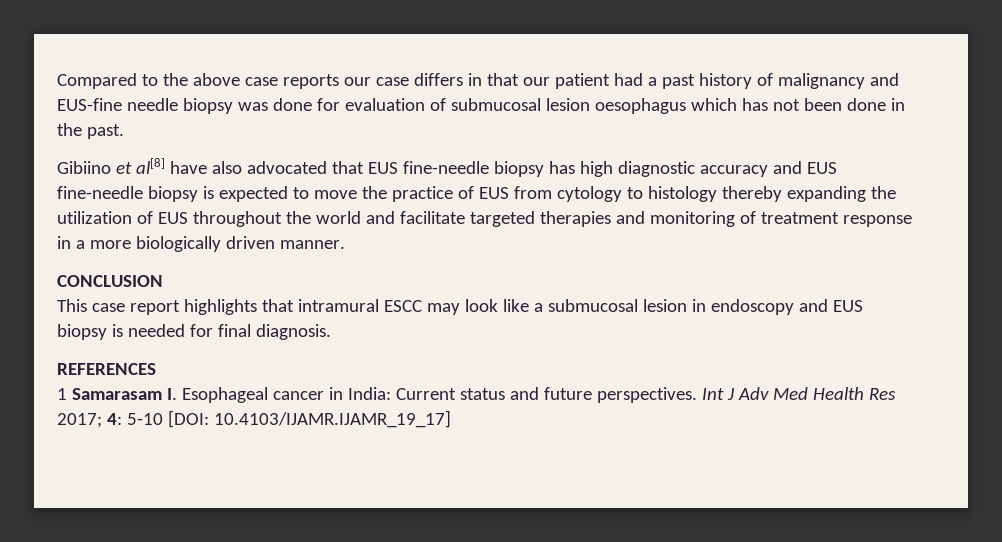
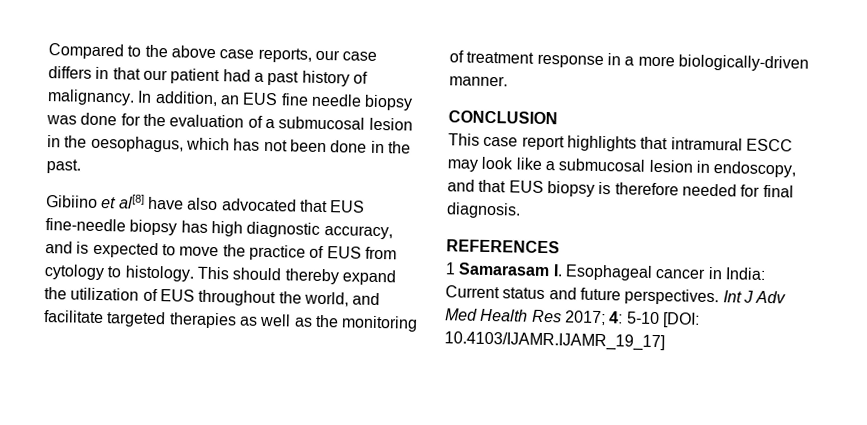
- Compared to the above case reports our case differs in that our patient had a past history of malignancy and EUS-fine needle biopsy was done for evaluation of submucosal lesion oesophagus which has not been done in the past.
+ Compared to the above case reports, our case differs in that our patient had a past history of malignancy. In addition, an EUS fine needle biopsy was done for the evaluation of a submucosal lesion in the oesophagus, which has not been done in the past.
- Gibiino et al[8] have also advocated that EUS fine-needle biopsy has high diagnostic accuracy and EUS fine-needle biopsy is expected to move the practice of EUS from cytology to histology thereby expanding the utilization of EUS throughout the world and facilitate targeted therapies and monitoring of treatment response in a more biologically driven manner.
+ Gibiino et al[8] have also advocated that EUS fine-needle biopsy has high diagnostic accuracy, and is expected to move the practice of EUS from cytology to histology. This should thereby expand the utilization of EUS throughout the world, and facilitate targeted therapies as well as the monitoring of treatment response in a more biologically-driven manner.
- This case report highlights that intramural ESCC may look like a submucosal lesion in endoscopy and EUS biopsy is needed for final diagnosis.
+ This case report highlights that intramural ESCC may look like a submucosal lesion in endoscopy, and that EUS biopsy is therefore needed for final diagnosis.

